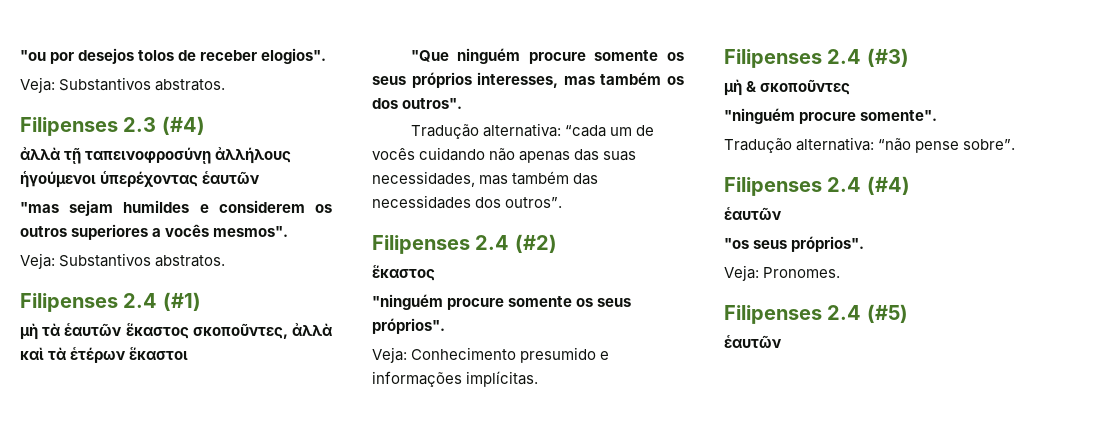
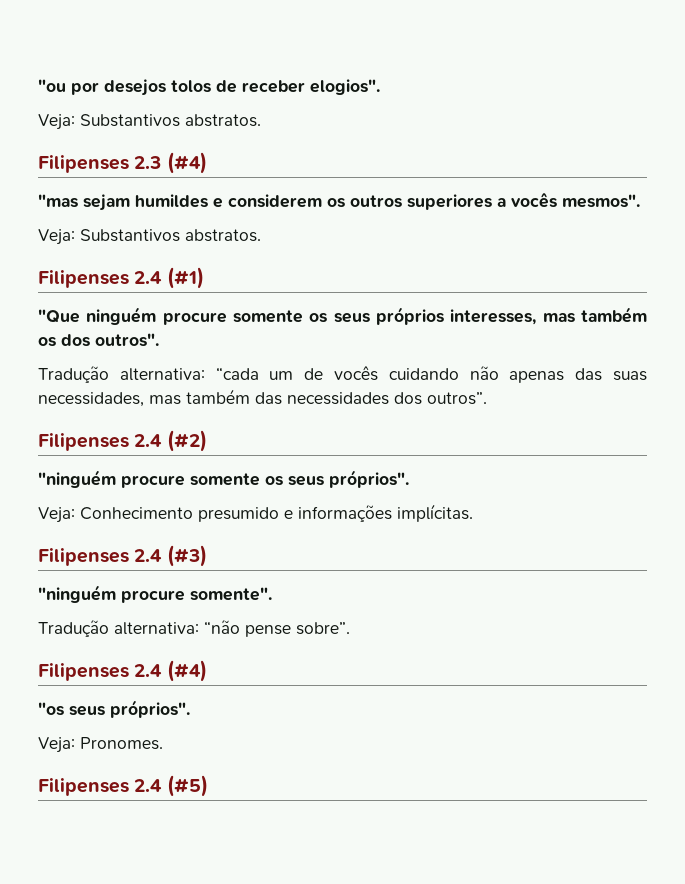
- ἀλλὰ τῇ ταπεινοφροσύνῃ ἀλλήλους ἡγούμενοι ὑπερέχοντας ἑαυτῶν
- μὴ τὰ ἑαυτῶν ἕκαστος σκοποῦντες, ἀλλὰ καὶ τὰ ἑτέρων ἕκαστοι
  Filipenses 2.4 (#2)
- ἕκαστος
- μὴ & σκοποῦντες
  Filipenses 2.4 (#4)
- ἑαυτῶν
  Filipenses 2.4 (#5)
- ἑαυτῶν

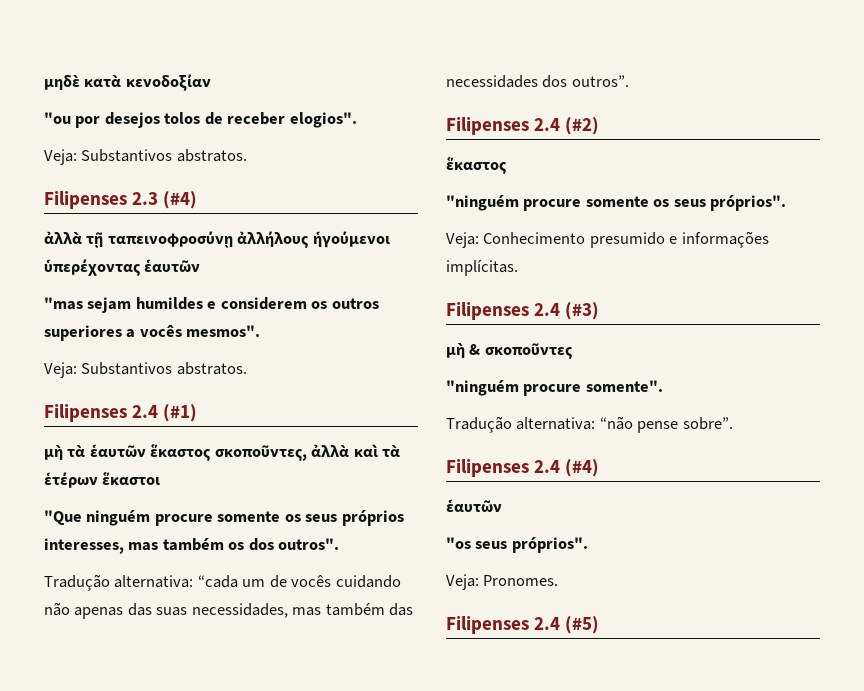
+ μηδὲ κατὰ κενοδοξίαν
+ ἀλλὰ τῇ ταπεινοφροσύνῃ ἀλλήλους ἡγούμενοι ὑπερέχοντας ἑαυτῶν
+ μὴ τὰ ἑαυτῶν ἕκαστος σκοποῦντες, ἀλλὰ καὶ τὰ ἑτέρων ἕκαστοι
  Filipenses 2.4 (#2)
+ ἕκαστος
+ μὴ & σκοποῦντες
  Filipenses 2.4 (#4)
+ ἑαυτῶν

